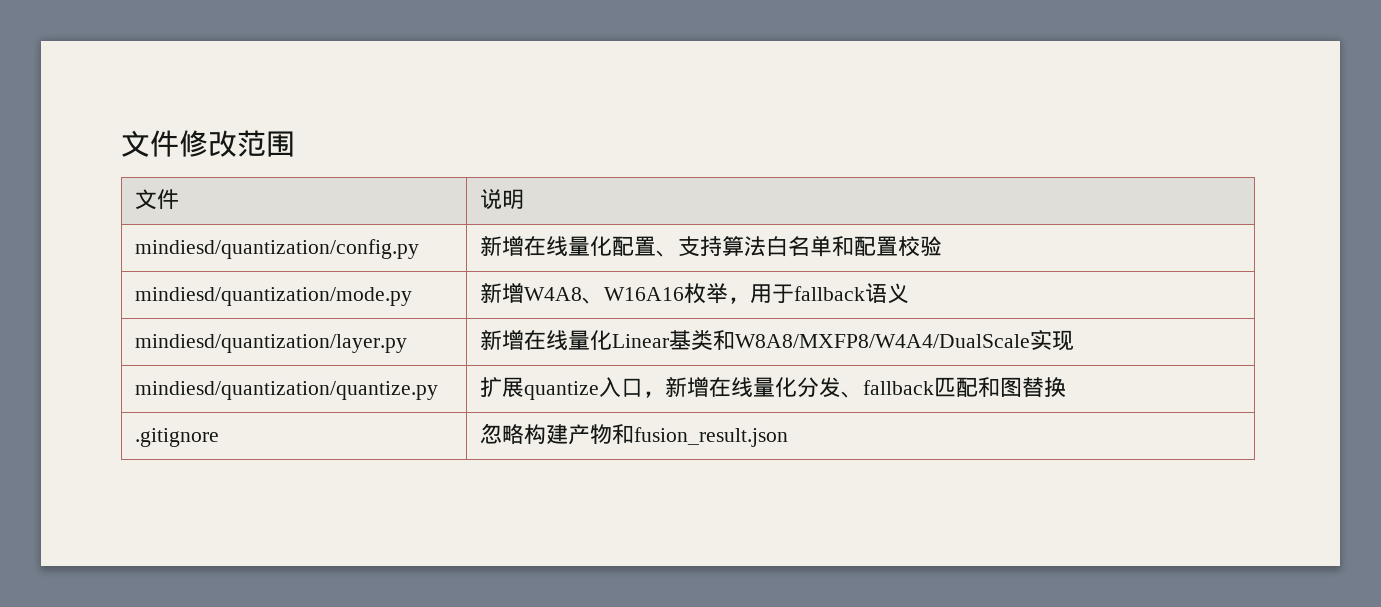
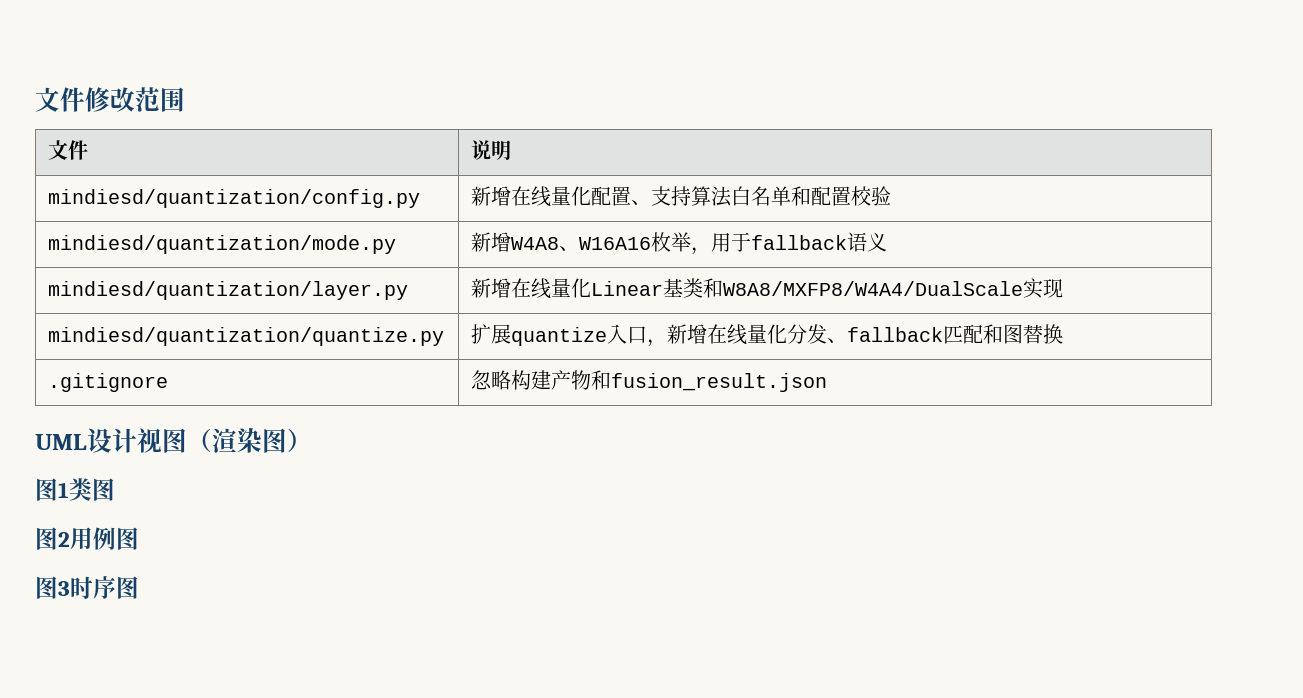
+ UML设计视图（渲染图）
+ 图1类图
+ 图2用例图
+ 图3时序图

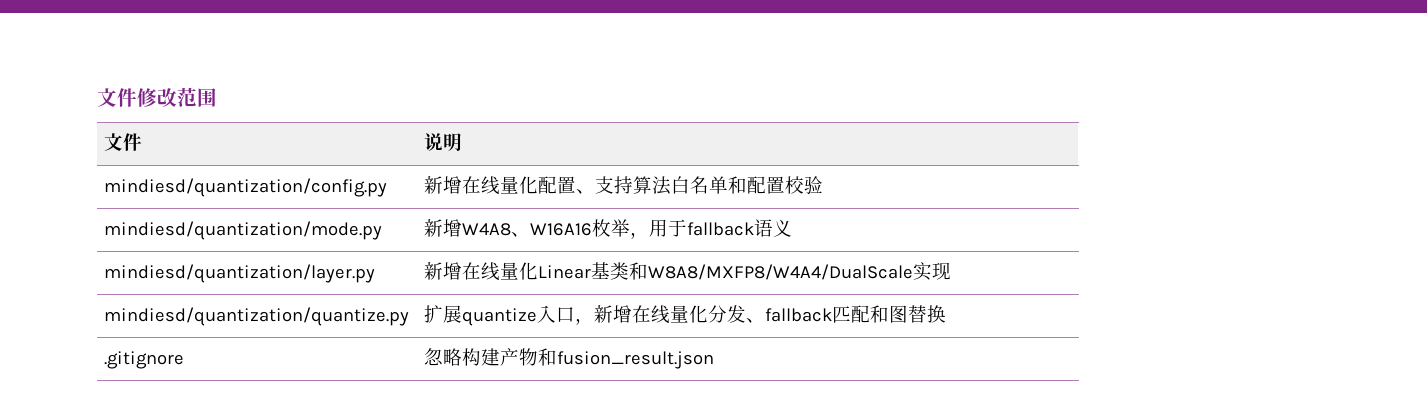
- UML设计视图（渲染图）
- 图1类图
- 图2用例图
- 图3时序图

